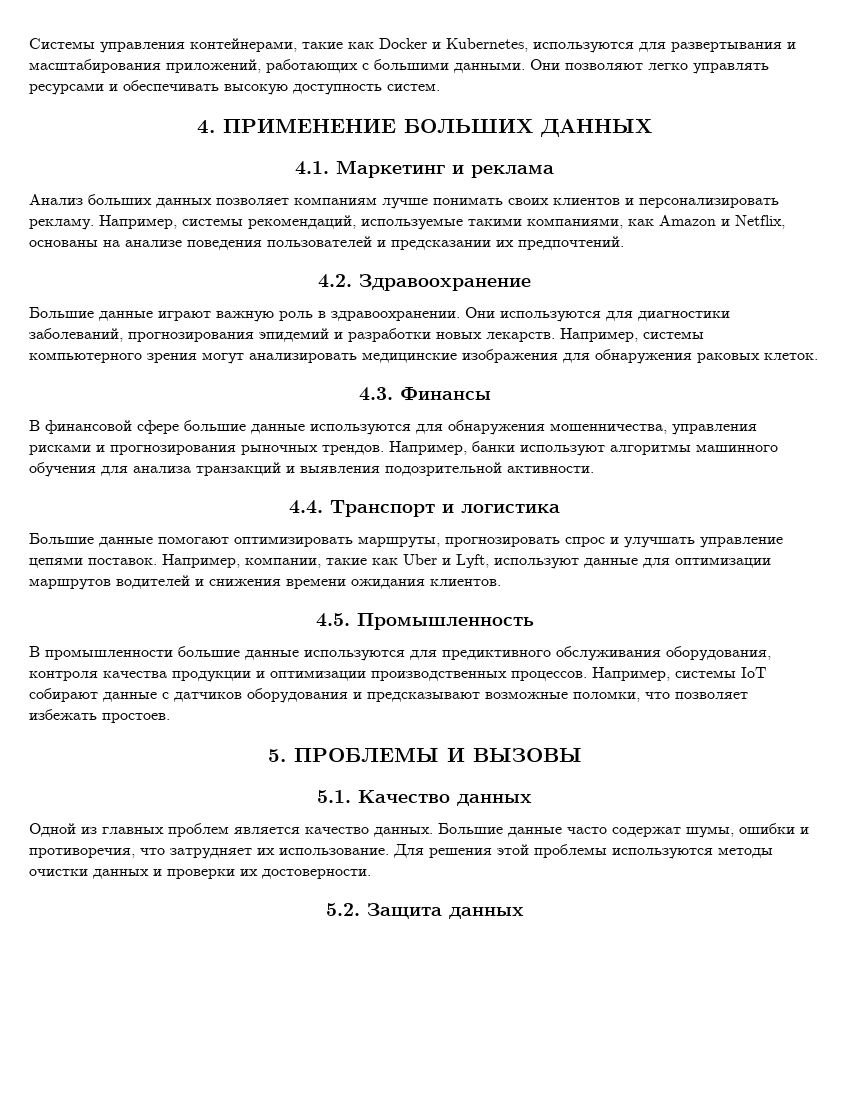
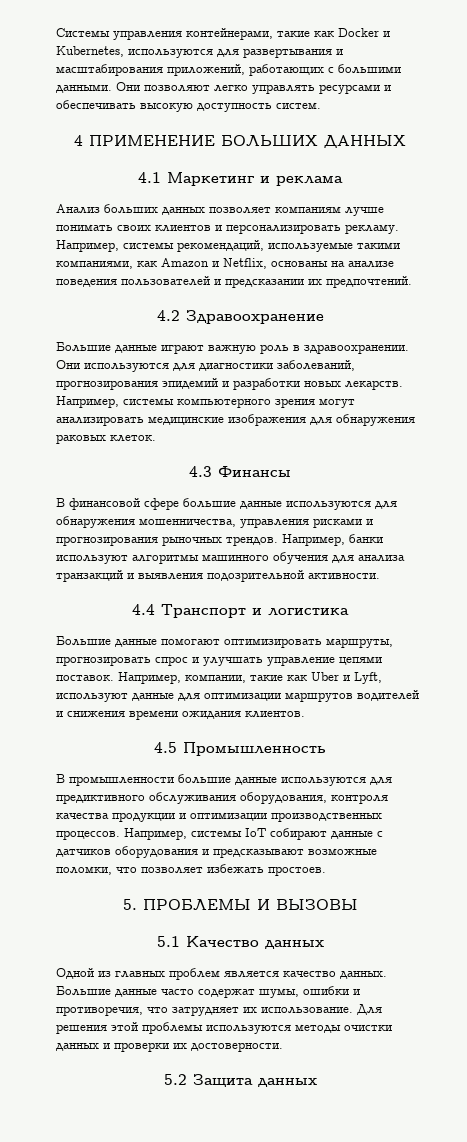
- 4. ПРИМЕНЕНИЕ БОЛЬШИХ ДАННЫХ
+ 4 ПРИМЕНЕНИЕ БОЛЬШИХ ДАННЫХ
- 4.1. Маркетинг и реклама
+ 4.1 Маркетинг и реклама
- 4.2. Здравоохранение
+ 4.2 Здравоохранение
- 4.3. Финансы
+ 4.3 Финансы
- 4.4. Транспорт и логистика
+ 4.4 Транспорт и логистика
- 4.5. Промышленность
+ 4.5 Промышленность
- 5.1. Качество данных
+ 5.1 Качество данных
- 5.2. Защита данных
+ 5.2 Защита данных

